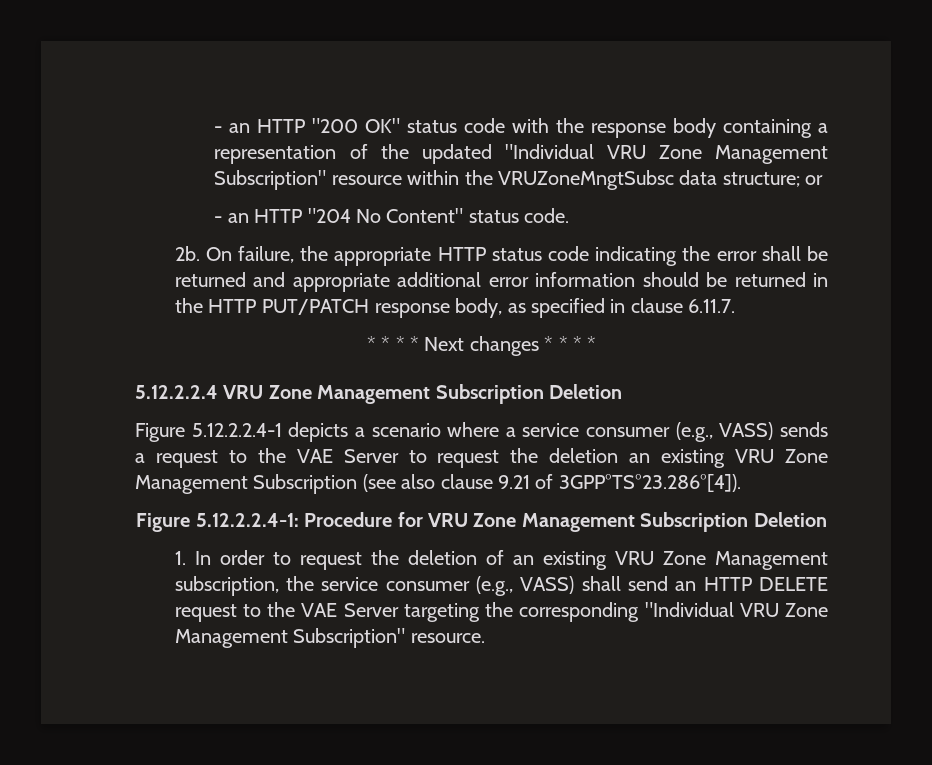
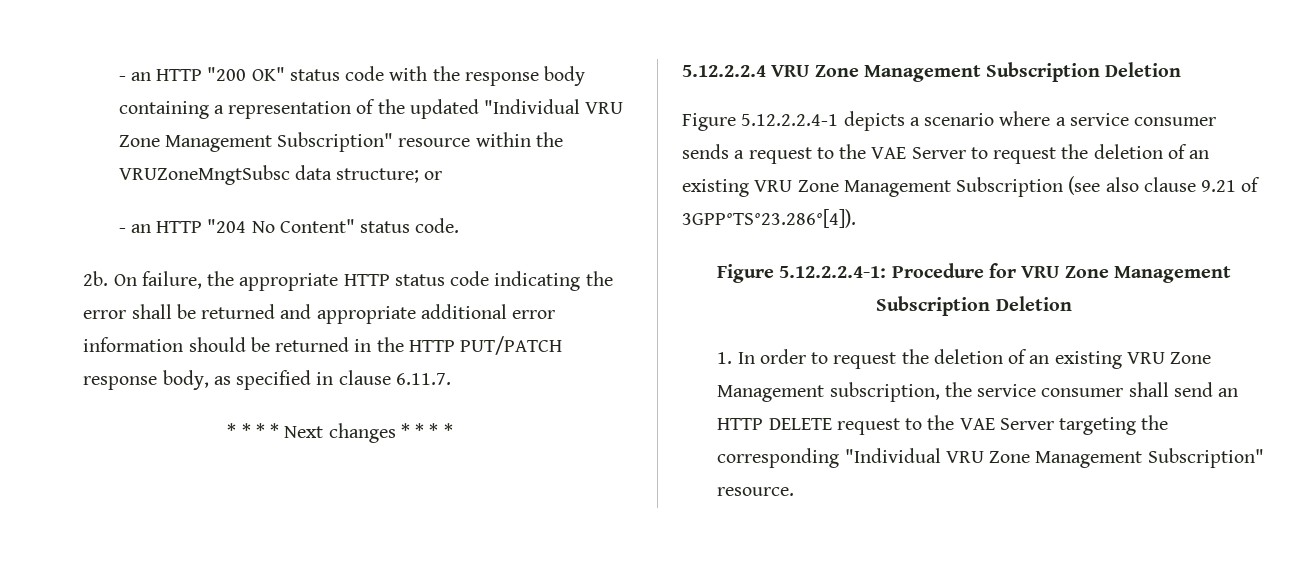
- Figure 5.12.2.2.4-1 depicts a scenario where a service consumer (e.g., VASS) sends a request to the VAE Server to request the deletion an existing VRU Zone Management Subscription (see also clause 9.21 of 3GPP°TS°23.286°[4]).
+ Figure 5.12.2.2.4-1 depicts a scenario where a service consumer sends a request to the VAE Server to request the deletion of an existing VRU Zone Management Subscription (see also clause 9.21 of 3GPP°TS°23.286°[4]).
- 1. In order to request the deletion of an existing VRU Zone Management subscription, the service consumer (e.g., VASS) shall send an HTTP DELETE request to the VAE Server targeting the corresponding "Individual VRU Zone Management Subscription" resource.
+ 1. In order to request the deletion of an existing VRU Zone Management subscription, the service consumer shall send an HTTP DELETE request to the VAE Server targeting the corresponding "Individual VRU Zone Management Subscription" resource.

